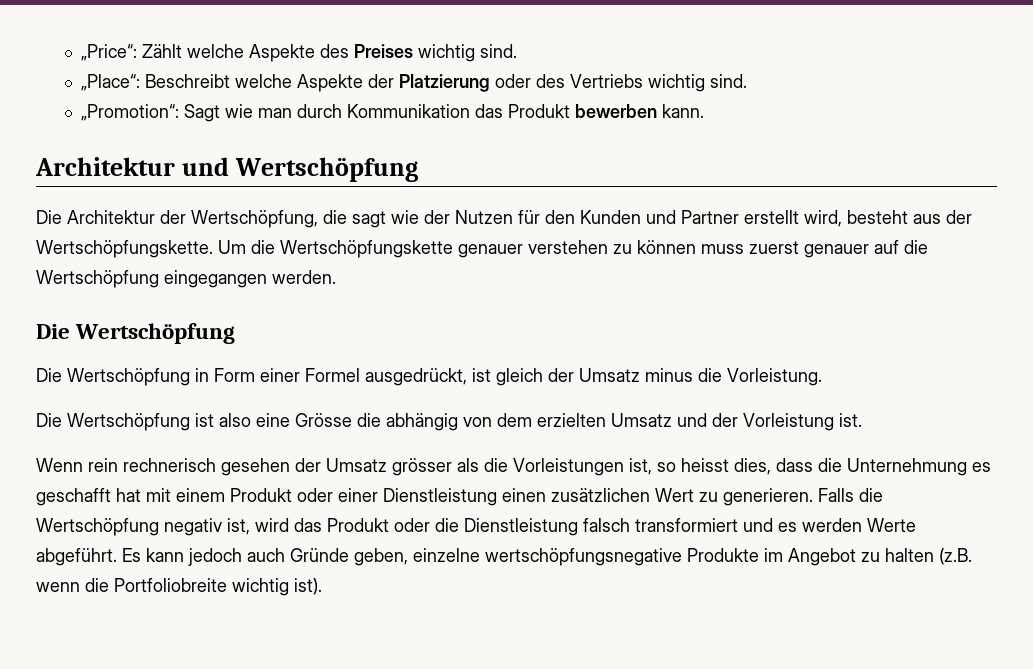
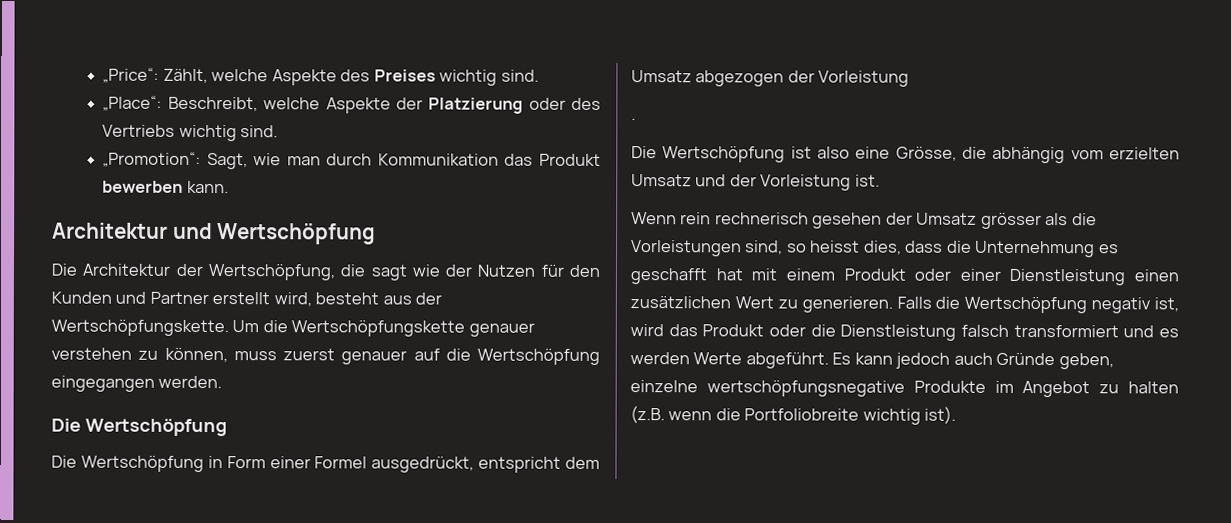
- „Price“: Zählt welche Aspekte des Preises wichtig sind.
+ „Price“: Zählt, welche Aspekte des Preises wichtig sind.
- „Place“: Beschreibt welche Aspekte der Platzierung oder des Vertriebs wichtig sind.
+ „Place“: Beschreibt, welche Aspekte der Platzierung oder des Vertriebs wichtig sind.
- „Promotion“: Sagt wie man durch Kommunikation das Produkt bewerben kann.
+ „Promotion“: Sagt, wie man durch Kommunikation das Produkt bewerben kann.
- Um die Wertschöpfungskette genauer verstehen zu können muss zuerst genauer auf die Wertschöpfung eingegangen werden.
+ Um die Wertschöpfungskette genauer verstehen zu können, muss zuerst genauer auf die Wertschöpfung eingegangen werden.
- Die Wertschöpfung in Form einer Formel ausgedrückt, ist gleich der Umsatz minus die Vorleistung.
+ Die Wertschöpfung in Form einer Formel ausgedrückt, entspricht dem Umsatz abgezogen der Vorleistung
+ .
- Die Wertschöpfung ist also eine Grösse die abhängig von dem erzielten Umsatz und der Vorleistung ist.
+ Die Wertschöpfung ist also eine Grösse, die abhängig vom erzielten Umsatz und der Vorleistung ist.
- Wenn rein rechnerisch gesehen der Umsatz grösser als die Vorleistungen ist, so heisst dies, dass die Unternehmung es geschafft hat mit einem Produkt oder einer Dienstleistung einen zusätzlichen Wert zu generieren.
+ Wenn rein rechnerisch gesehen der Umsatz grösser als die Vorleistungen sind, so heisst dies, dass die Unternehmung es geschafft hat mit einem Produkt oder einer Dienstleistung einen zusätzlichen Wert zu generieren.

